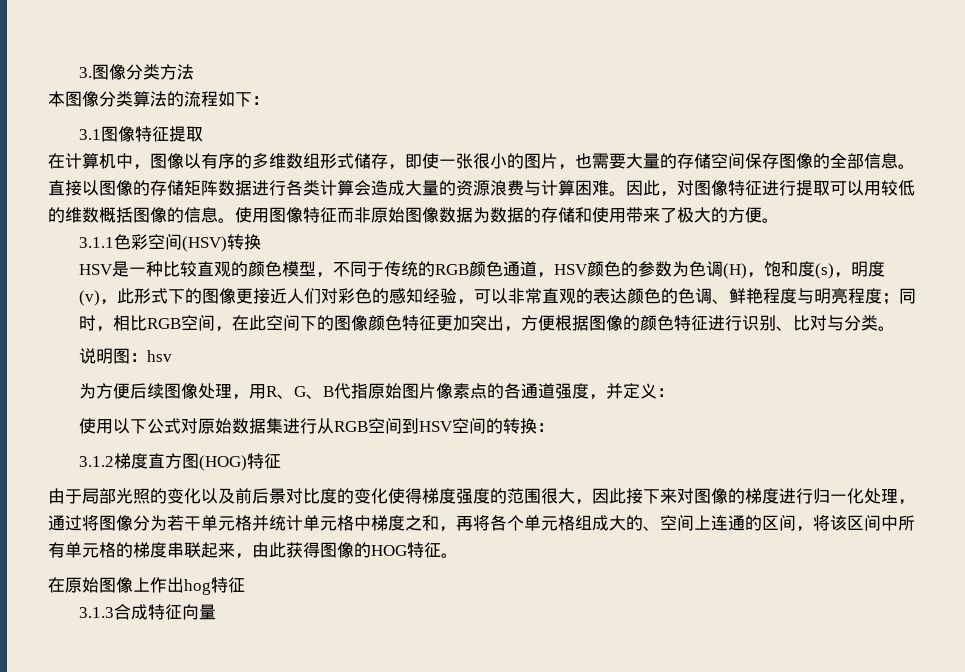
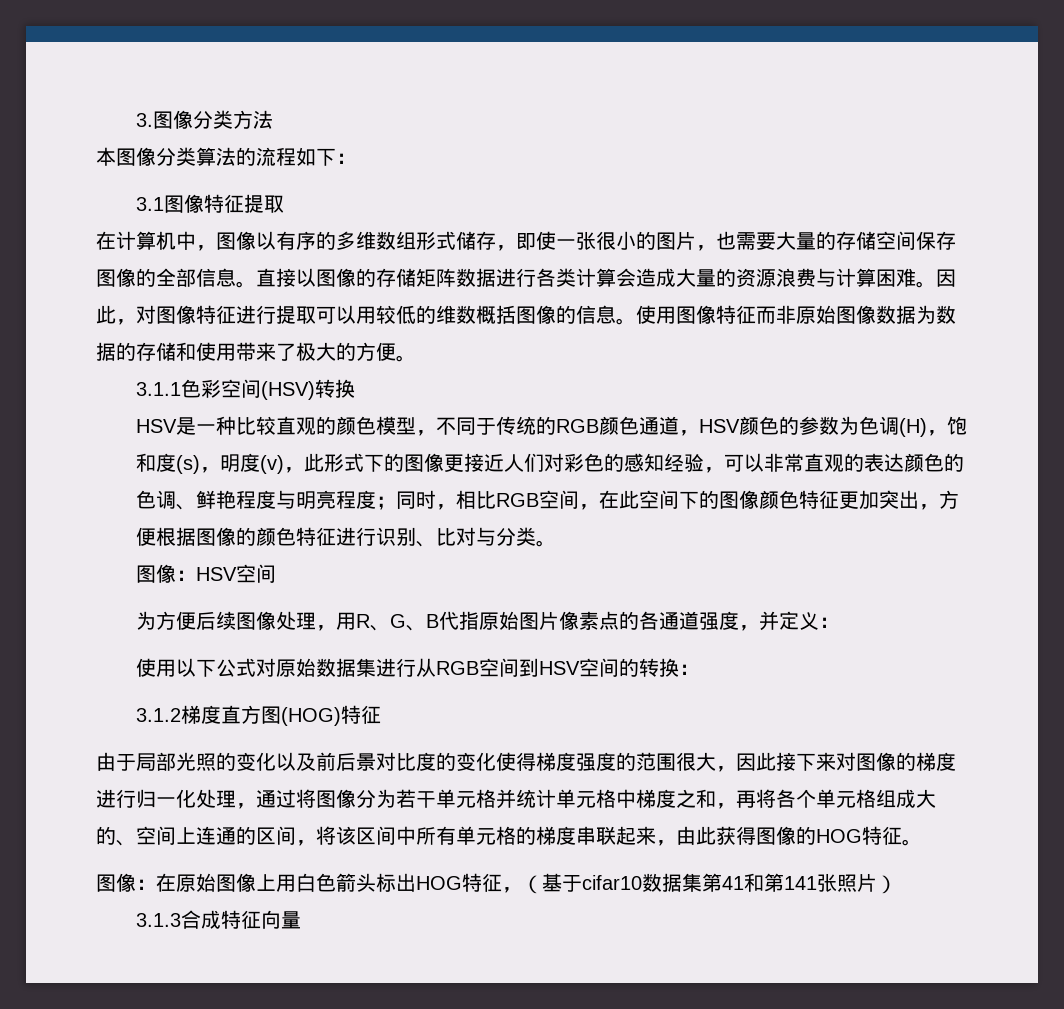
- 说明图：hsv
+ 图像：HSV空间
- 在原始图像上作出hog特征
+ 图像：在原始图像上用白色箭头标出HOG特征，（基于cifar10数据集第41和第141张照片）

